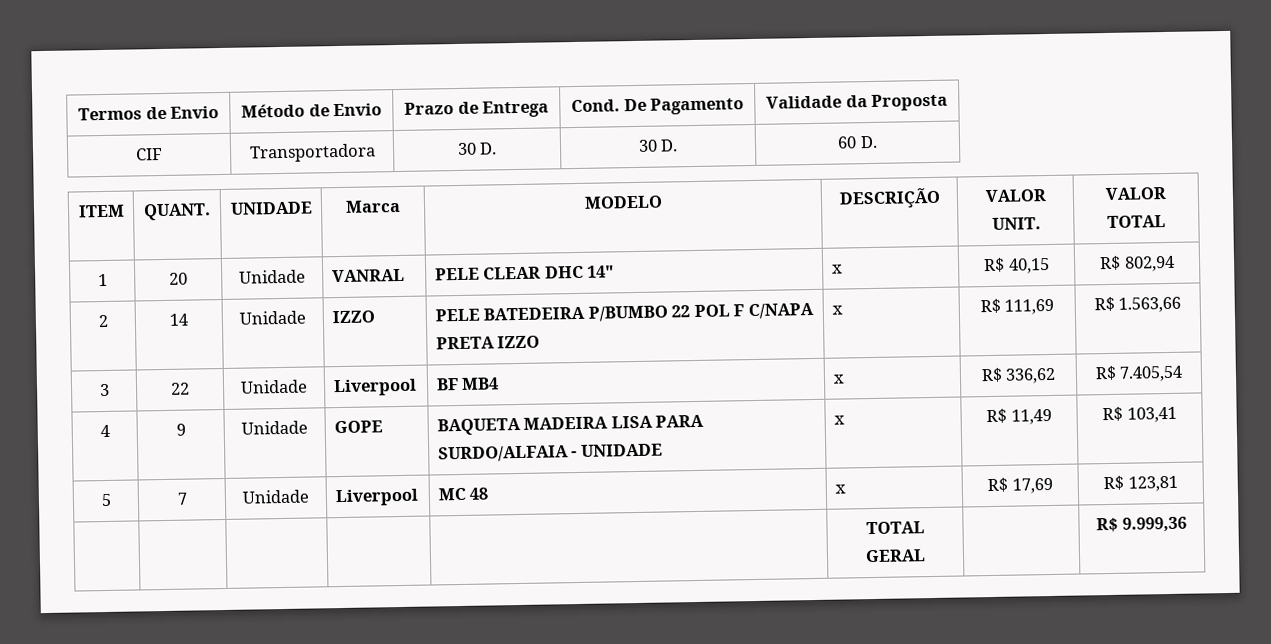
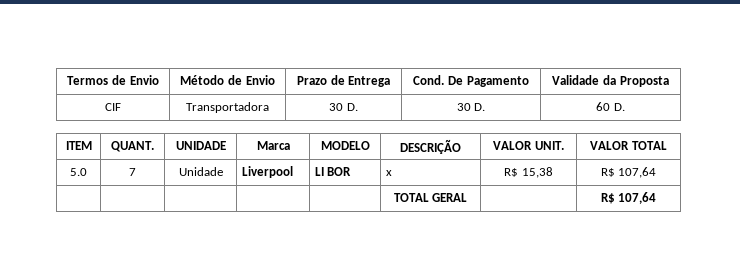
- 1 | 20 | Unidade | VANRAL | PELE CLEAR DHC 14" | x | R$ 40,15 | R$ 802,94
- 2 | 14 | Unidade | IZZO | PELE BATEDEIRA P/BUMBO 22 POL F C/NAPA PRETA IZZO | x | R$ 111,69 | R$ 1.563,66
- 3 | 22 | Unidade | Liverpool | BF MB4 | x | R$ 336,62 | R$ 7.405,54
- 4 | 9 | Unidade | GOPE | BAQUETA MADEIRA LISA PARA SURDO/ALFAIA - UNIDADE | x | R$ 11,49 | R$ 103,41
- 5 | 7 | Unidade | Liverpool | MC 48 | x | R$ 17,69 | R$ 123,81
+ 5.0 | 7 | Unidade | Liverpool | LI BOR | x | R$ 15,38 | R$ 107,64
- | | | | | TOTAL GERAL | | R$ 9.999,36
+ | | | | | TOTAL GERAL | | R$ 107,64

